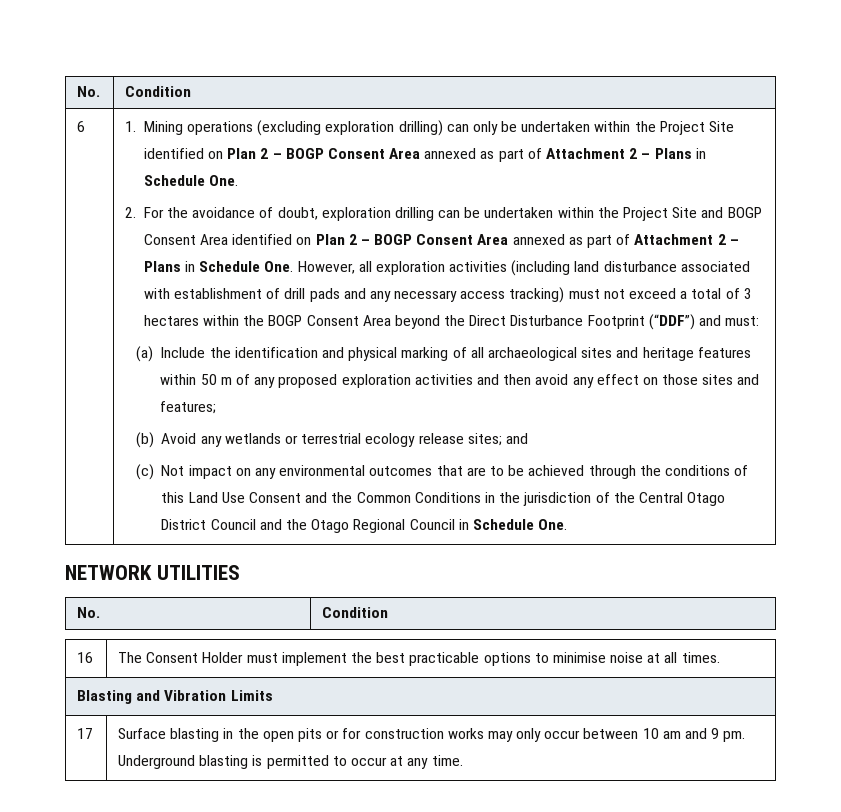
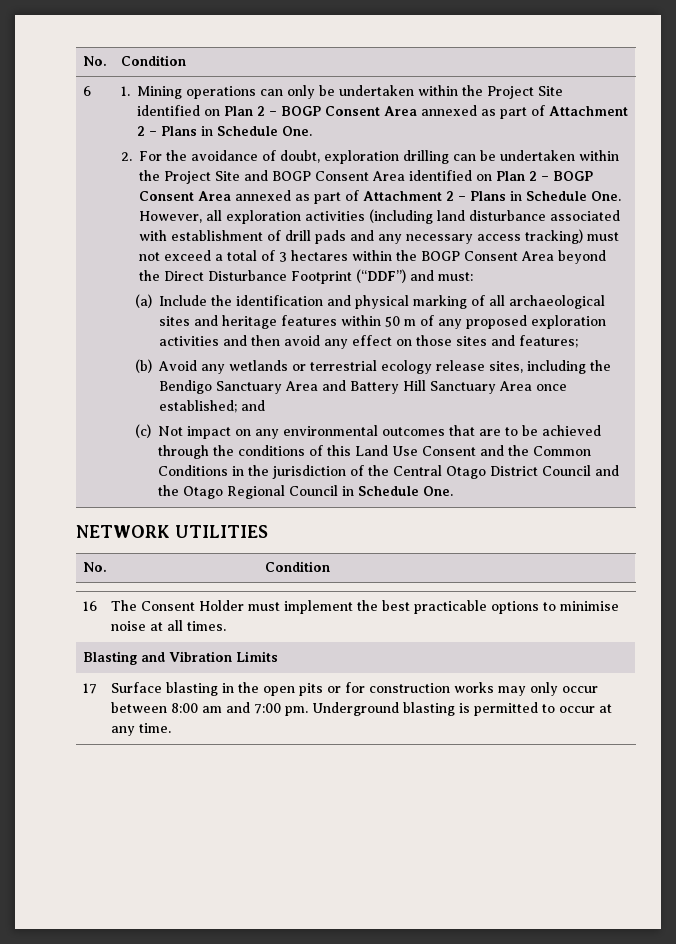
- 1. Mining operations (excluding exploration drilling) can only be undertaken within the Project Site identified on Plan 2 – BOGP Consent Area annexed as part of Attachment 2 – Plans in Schedule One.
+ 1. Mining operations can only be undertaken within the Project Site identified on Plan 2 – BOGP Consent Area annexed as part of Attachment 2 – Plans in Schedule One.
- (b) Avoid any wetlands or terrestrial ecology release sites; and
+ (b) Avoid any wetlands or terrestrial ecology release sites, including the Bendigo Sanctuary Area and Battery Hill Sanctuary Area once established; and
- 17 | Surface blasting in the open pits or for construction works may only occur between 10 am and 9 pm. Underground blasting is permitted to occur at any time.
+ 17 | Surface blasting in the open pits or for construction works may only occur between 8:00 am and 7:00 pm. Underground blasting is permitted to occur at any time.

